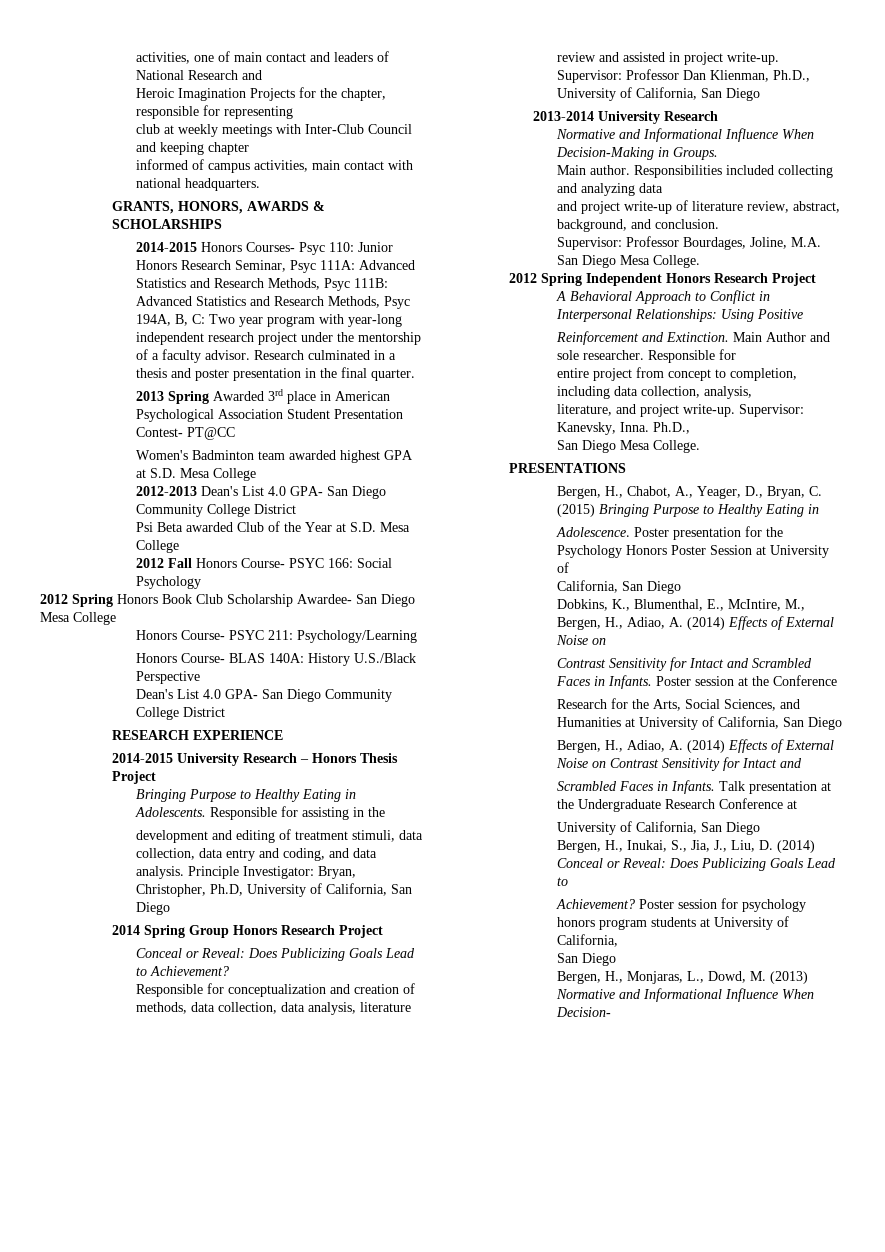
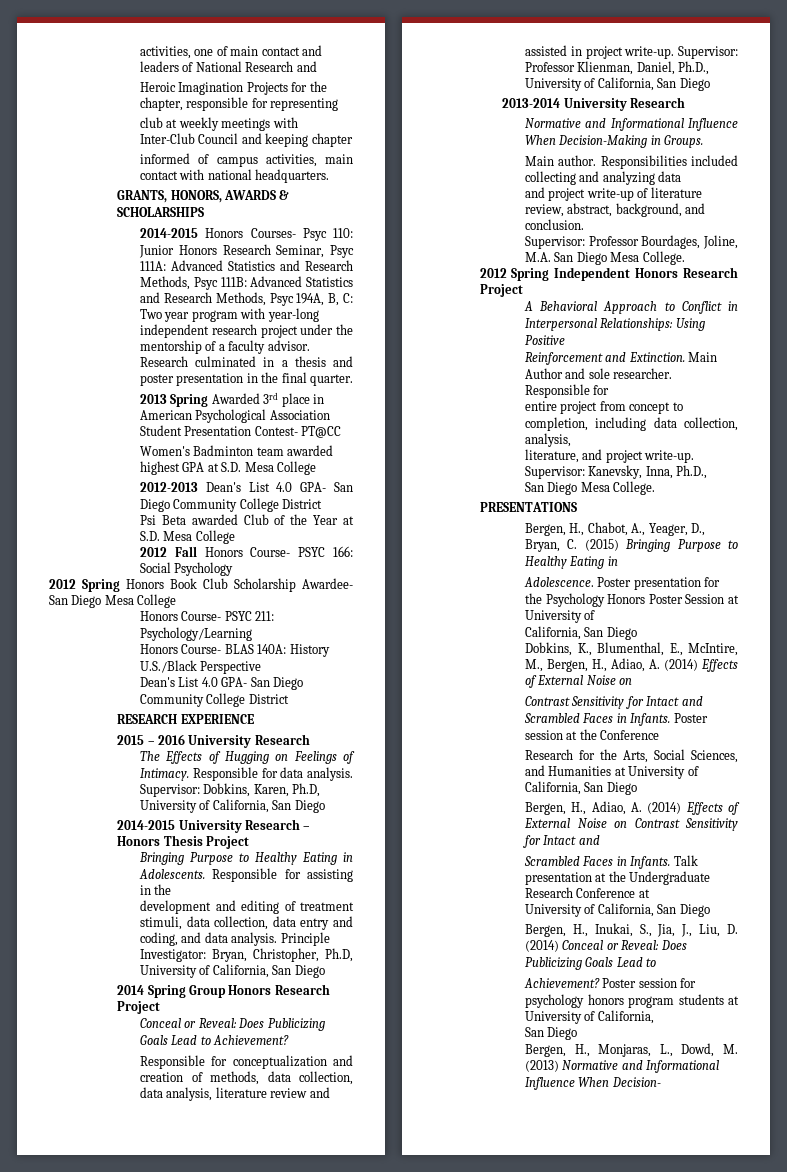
+ 2015 – 2016 University Research
+ The Effects of Hugging on Feelings of Intimacy. Responsible for data analysis. Supervisor: Dobkins, Karen, Ph.D, University of California, San Diego
- Supervisor: Professor Dan Klienman, Ph.D., University of California, San Diego
+ Supervisor: Professor Klienman, Daniel, Ph.D., University of California, San Diego
- Supervisor: Kanevsky, Inna. Ph.D.,
+ Supervisor: Kanevsky, Inna, Ph.D.,

